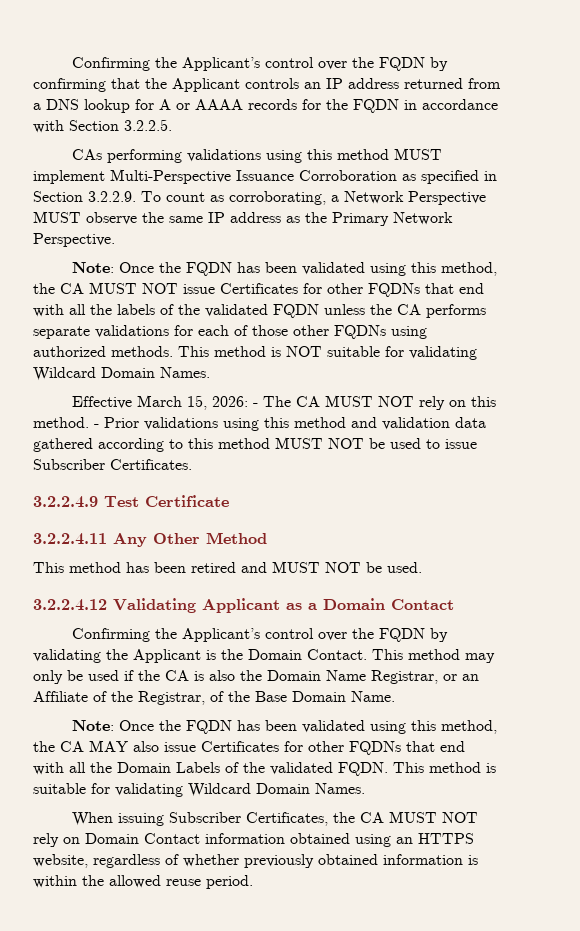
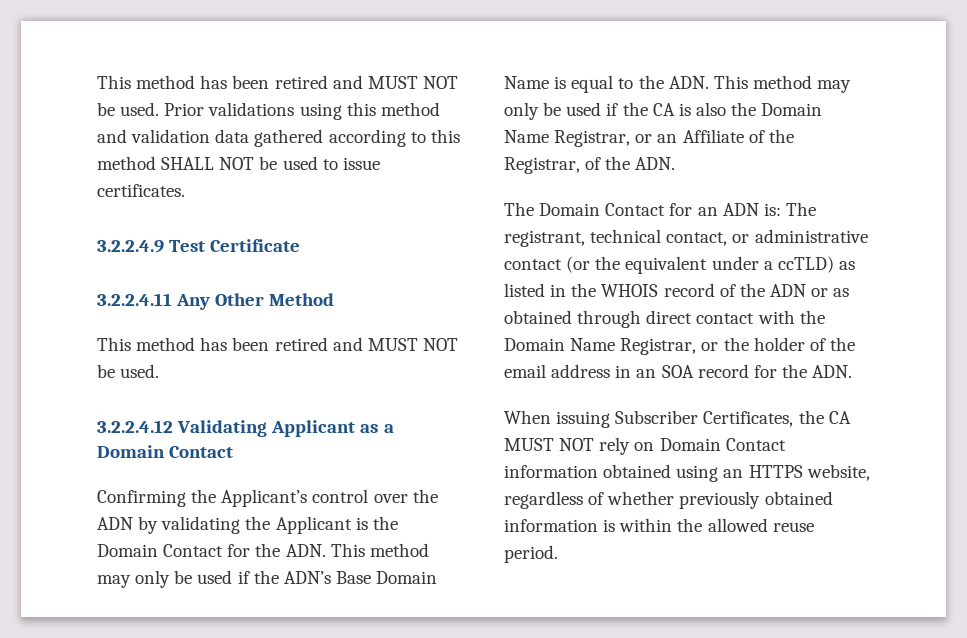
- Confirming the Applicant’s control over the FQDN by confirming that the Applicant controls an IP address returned from a DNS lookup for A or AAAA records for the FQDN in accordance with Section 3.2.2.5.
- CAs performing validations using this method MUST implement Multi-Perspective Issuance Corroboration as specified in Section 3.2.2.9. To count as corroborating, a Network Perspective MUST observe the same IP address as the Primary Network Perspective.
- Note: Once the FQDN has been validated using this method, the CA MUST NOT issue Certificates for other FQDNs that end with all the labels of the validated FQDN unless the CA performs separate validations for each of those other FQDNs using authorized methods. This method is NOT suitable for validating Wildcard Domain Names.
- Effective March 15, 2026: - The CA MUST NOT rely on this method. - Prior validations using this method and validation data gathered according to this method MUST NOT be used to issue Subscriber Certificates.
+ This method has been retired and MUST NOT be used. Prior validations using this method and validation data gathered according to this method SHALL NOT be used to issue certificates.
- Confirming the Applicant’s control over the FQDN by validating the Applicant is the Domain Contact. This method may only be used if the CA is also the Domain Name Registrar, or an Affiliate of the Registrar, of the Base Domain Name.
- Note: Once the FQDN has been validated using this method, the CA MAY also issue Certificates for other FQDNs that end with all the Domain Labels of the validated FQDN. This method is suitable for validating Wildcard Domain Names.
+ Confirming the Applicant’s control over the ADN by validating the Applicant is the Domain Contact for the ADN. This method may only be used if the ADN’s Base Domain Name is equal to the ADN. This method may only be used if the CA is also the Domain Name Registrar, or an Affiliate of the Registrar, of the ADN.
+ The Domain Contact for an ADN is: The registrant, technical contact, or administrative contact (or the equivalent under a ccTLD) as listed in the WHOIS record of the ADN or as obtained through direct contact with the Domain Name Registrar, or the holder of the email address in an SOA record for the ADN.

